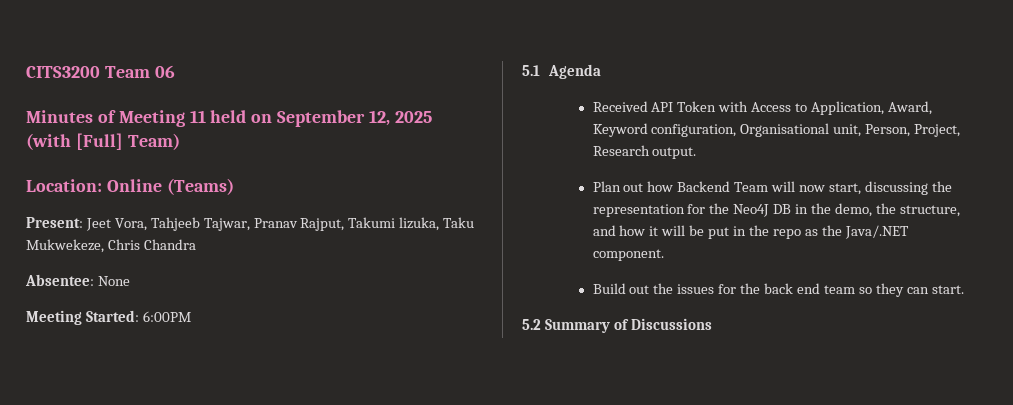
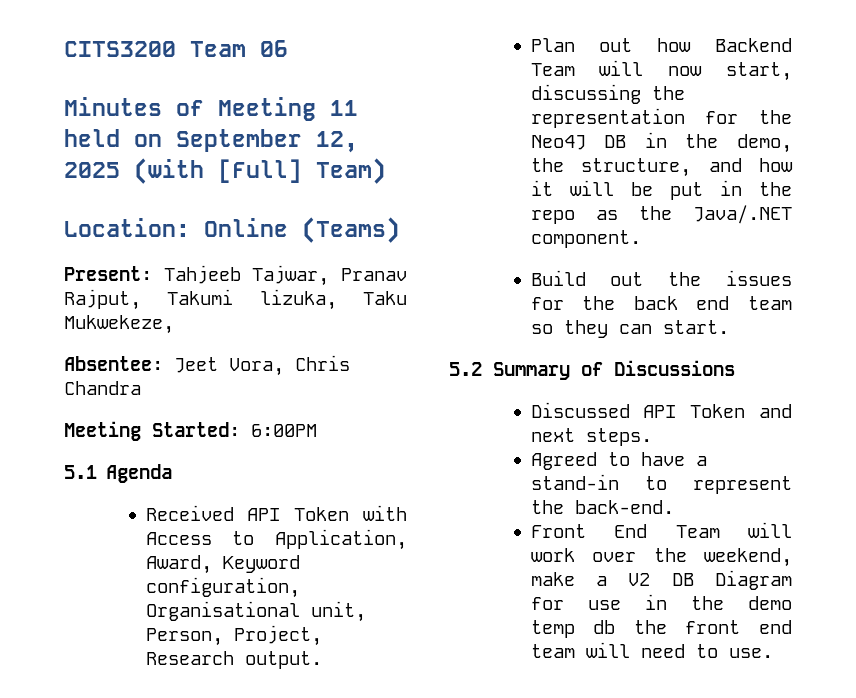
- Present: Jeet Vora, Tahjeeb Tajwar, Pranav Rajput, Takumi lizuka, Taku Mukwekeze, Chris Chandra
+ Present: Tahjeeb Tajwar, Pranav Rajput, Takumi lizuka, Taku Mukwekeze,
+ Absentee: Jeet Vora, Chris Chandra
- Absentee: None
+ Discussed API Token and next steps.
+ Agreed to have a stand-in to represent the back-end.
+ Front End Team will work over the weekend, make a V2 DB Diagram for use in the demo temp db the front end team will need to use.

